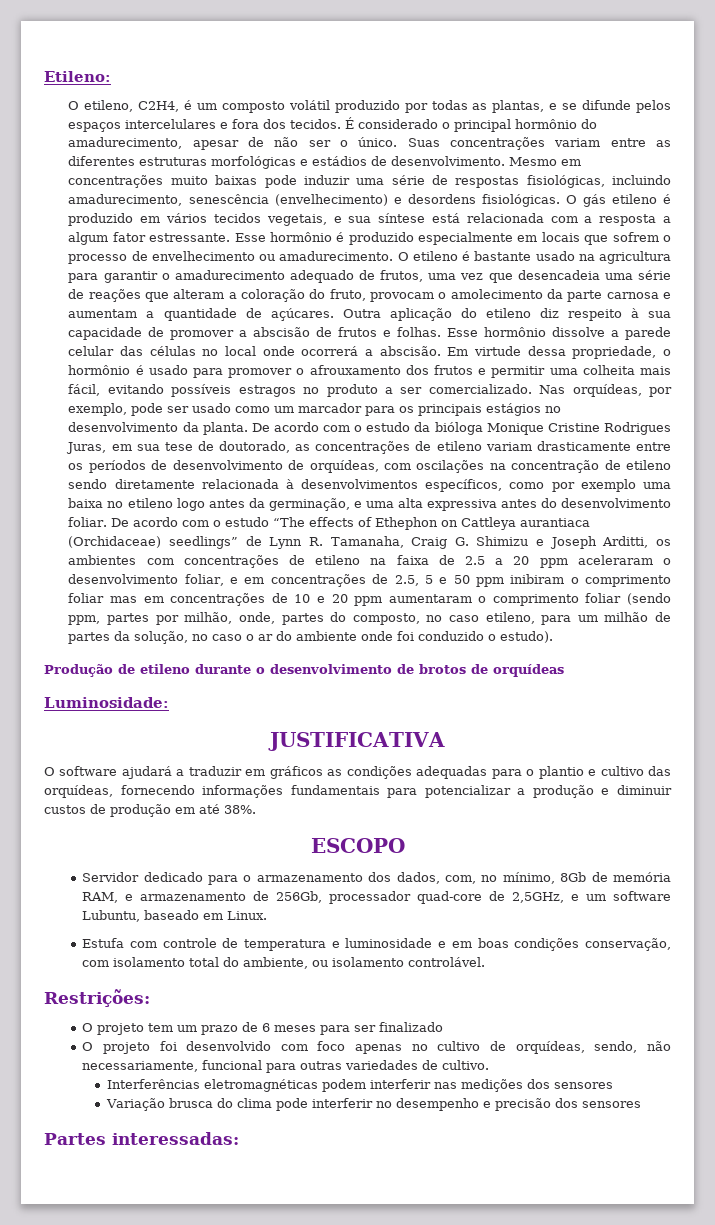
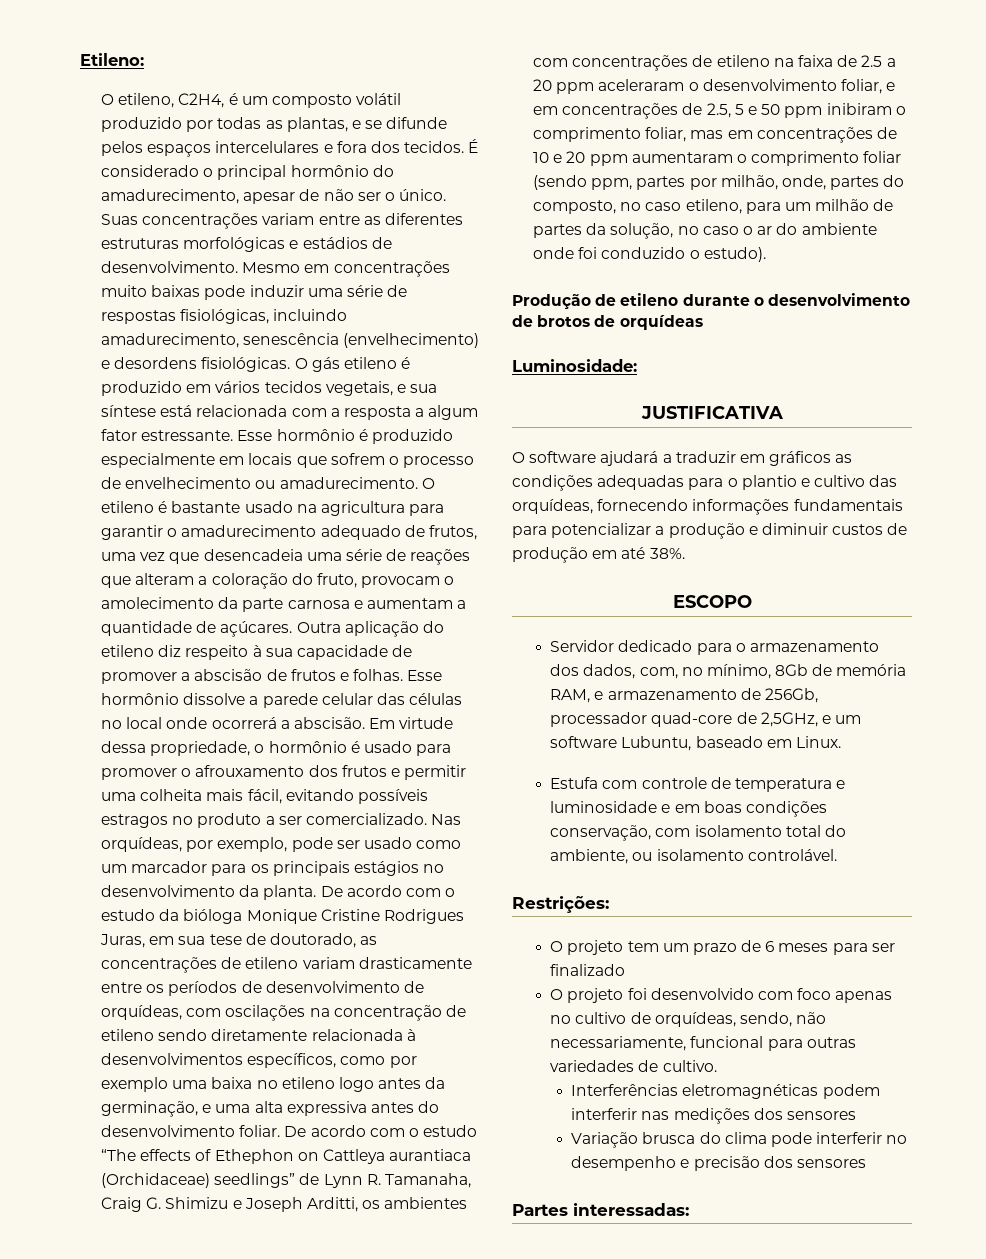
- De acordo com o estudo “The effects of Ethephon on Cattleya aurantiaca (Orchidaceae) seedlings” de Lynn R. Tamanaha, Craig G. Shimizu e Joseph Arditti, os ambientes com concentrações de etileno na faixa de 2.5 a 20 ppm aceleraram o desenvolvimento foliar, e em concentrações de 2.5, 5 e 50 ppm inibiram o comprimento foliar mas em concentrações de 10 e 20 ppm aumentaram o comprimento foliar (sendo ppm, partes por milhão, onde, partes do composto, no caso etileno, para um milhão de partes da solução, no caso o ar do ambiente onde foi conduzido o estudo).
+ De acordo com o estudo “The effects of Ethephon on Cattleya aurantiaca (Orchidaceae) seedlings” de Lynn R. Tamanaha, Craig G. Shimizu e Joseph Arditti, os ambientes com concentrações de etileno na faixa de 2.5 a 20 ppm aceleraram o desenvolvimento foliar, e em concentrações de 2.5, 5 e 50 ppm inibiram o comprimento foliar, mas em concentrações de 10 e 20 ppm aumentaram o comprimento foliar (sendo ppm, partes por milhão, onde, partes do composto, no caso etileno, para um milhão de partes da solução, no caso o ar do ambiente onde foi conduzido o estudo).

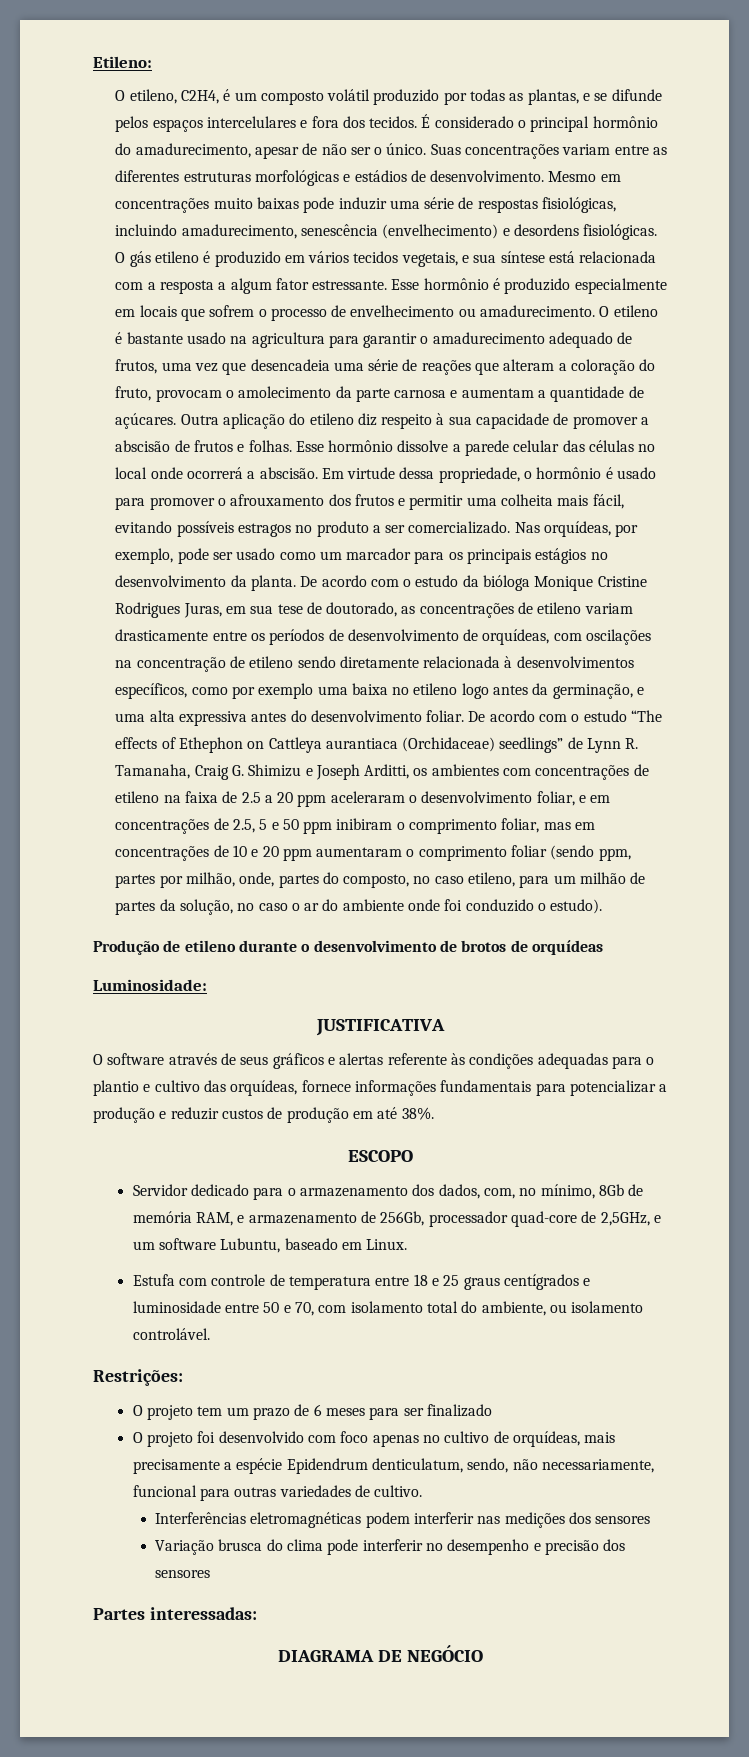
- O software ajudará a traduzir em gráficos as condições adequadas para o plantio e cultivo das orquídeas, fornecendo informações fundamentais para potencializar a produção e diminuir custos de produção em até 38%.
+ O software através de seus gráficos e alertas referente às condições adequadas para o plantio e cultivo das orquídeas, fornece informações fundamentais para potencializar a produção e reduzir custos de produção em até 38%.
- Estufa com controle de temperatura e luminosidade e em boas condições conservação, com isolamento total do ambiente, ou isolamento controlável.
+ Estufa com controle de temperatura entre 18 e 25 graus centígrados e luminosidade entre 50 e 70, com isolamento total do ambiente, ou isolamento controlável.
- O projeto foi desenvolvido com foco apenas no cultivo de orquídeas, sendo, não necessariamente, funcional para outras variedades de cultivo.
+ O projeto foi desenvolvido com foco apenas no cultivo de orquídeas, mais precisamente a espécie Epidendrum denticulatum, sendo, não necessariamente, funcional para outras variedades de cultivo.
+ DIAGRAMA DE NEGÓCIO

